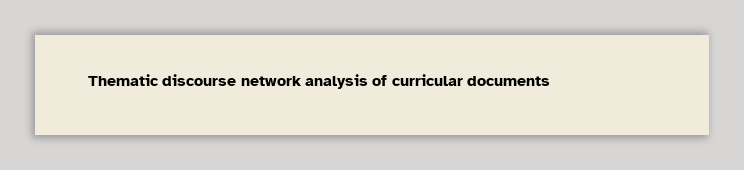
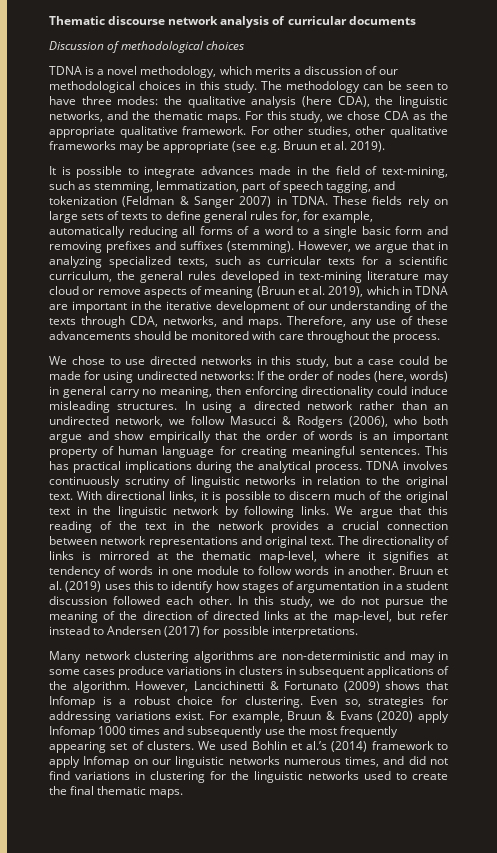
+ Discussion of methodological choices
+ TDNA is a novel methodology, which merits a discussion of our methodological choices in this study. The methodology can be seen to have three modes: the qualitative analysis (here CDA), the linguistic networks, and the thematic maps. For this study, we chose CDA as the appropriate qualitative framework. For other studies, other qualitative frameworks may be appropriate (see e.g. Bruun et al. 2019).
+ It is possible to integrate advances made in the field of text-mining, such as stemming, lemmatization, part of speech tagging, and tokenization (Feldman & Sanger 2007) in TDNA. These fields rely on large sets of texts to define general rules for, for example, automatically reducing all forms of a word to a single basic form and removing prefixes and suffixes (stemming). However, we argue that in analyzing specialized texts, such as curricular texts for a scientific curriculum, the general rules developed in text-mining literature may cloud or remove aspects of meaning (Bruun et al. 2019), which in TDNA are important in the iterative development of our understanding of the texts through CDA, networks, and maps. Therefore, any use of these advancements should be monitored with care throughout the process.
+ We chose to use directed networks in this study, but a case could be made for using undirected networks: If the order of nodes (here, words) in general carry no meaning, then enforcing directionality could induce misleading structures. In using a directed network rather than an undirected network, we follow Masucci & Rodgers (2006), who both argue and show empirically that the order of words is an important property of human language for creating meaningful sentences. This has practical implications during the analytical process. TDNA involves continuously scrutiny of linguistic networks in relation to the original text. With directional links, it is possible to discern much of the original text in the linguistic network by following links. We argue that this reading of the text in the network provides a crucial connection between network representations and original text. The directionality of links is mirrored at the thematic map-level, where it signifies at tendency of words in one module to follow words in another. Bruun et al. (2019) uses this to identify how stages of argumentation in a student discussion followed each other. In this study, we do not pursue the meaning of the direction of directed links at the map-level, but refer instead to Andersen (2017) for possible interpretations.
+ Many network clustering algorithms are non-deterministic and may in some cases produce variations in clusters in subsequent applications of the algorithm. However, Lancichinetti & Fortunato (2009) shows that Infomap is a robust choice for clustering. Even so, strategies for addressing variations exist. For example, Bruun & Evans (2020) apply Infomap 1000 times and subsequently use the most frequently appearing set of clusters. We used Bohlin et al.’s (2014) framework to apply Infomap on our linguistic networks numerous times, and did not find variations in clustering for the linguistic networks used to create the final thematic maps.

